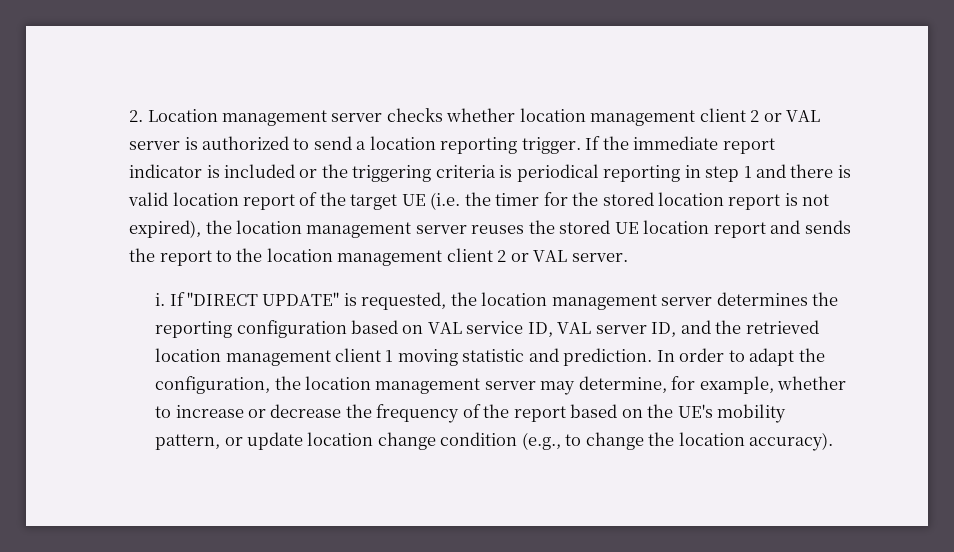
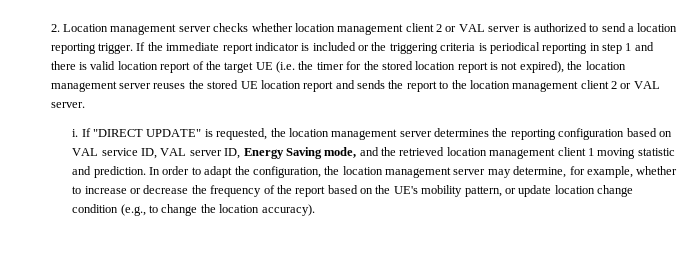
- If "DIRECT UPDATE" is requested, the location management server determines the reporting configuration based on VAL service ID, VAL server ID, and the retrieved location management client 1 moving statistic and prediction.
+ If "DIRECT UPDATE" is requested, the location management server determines the reporting configuration based on VAL service ID, VAL server ID, Energy Saving mode, and the retrieved location management client 1 moving statistic and prediction.

